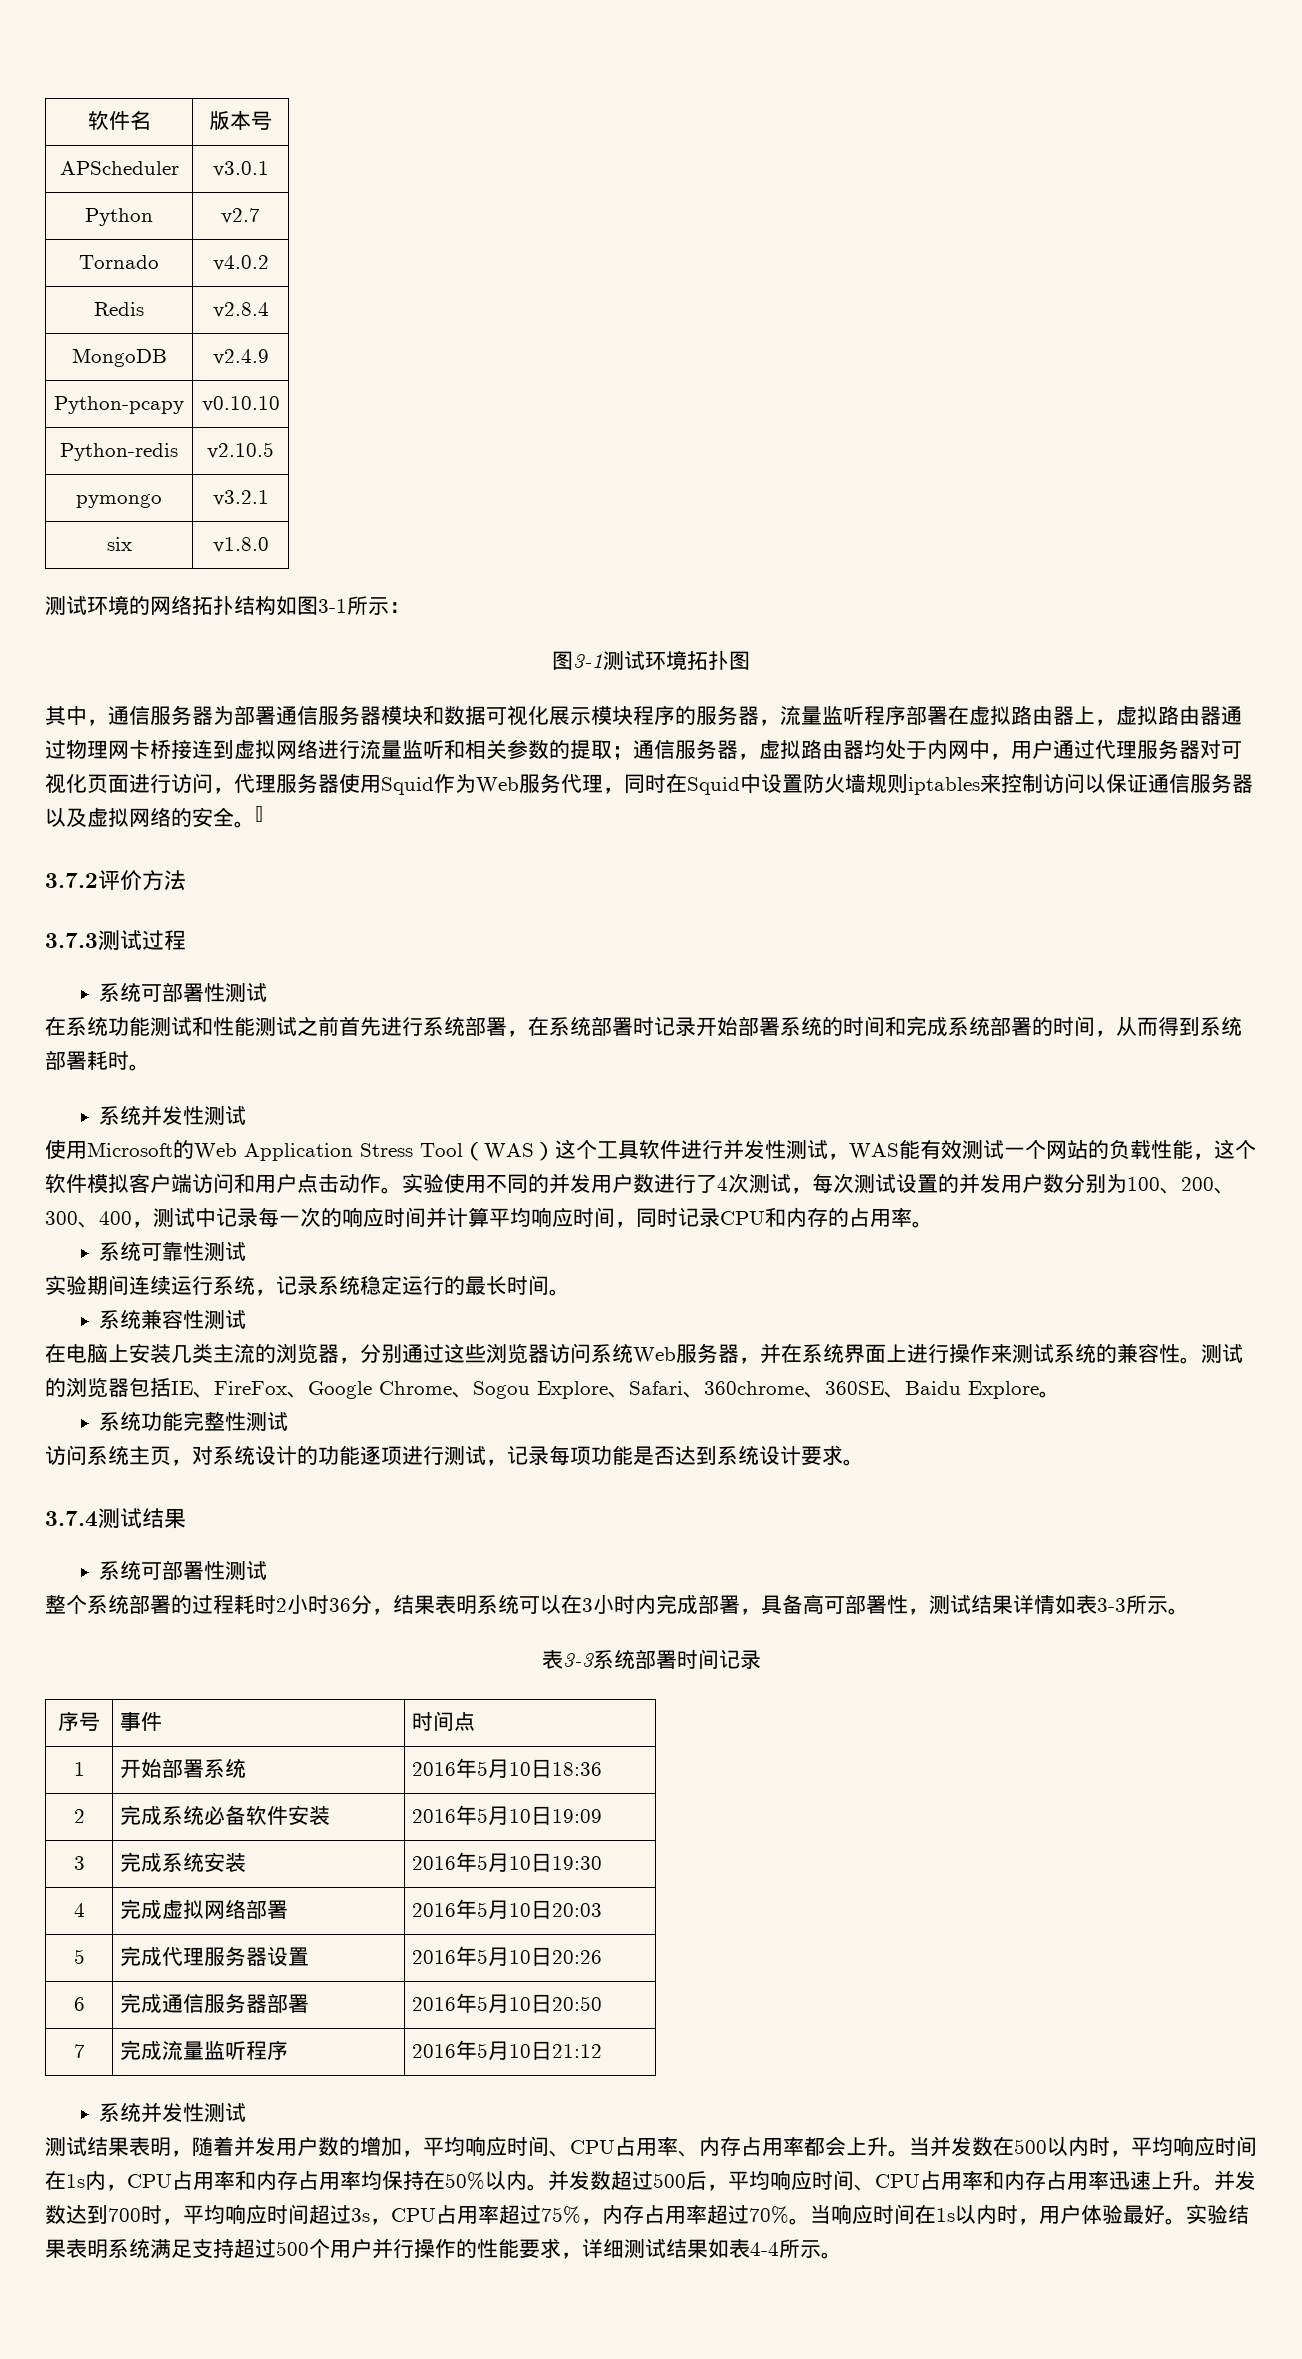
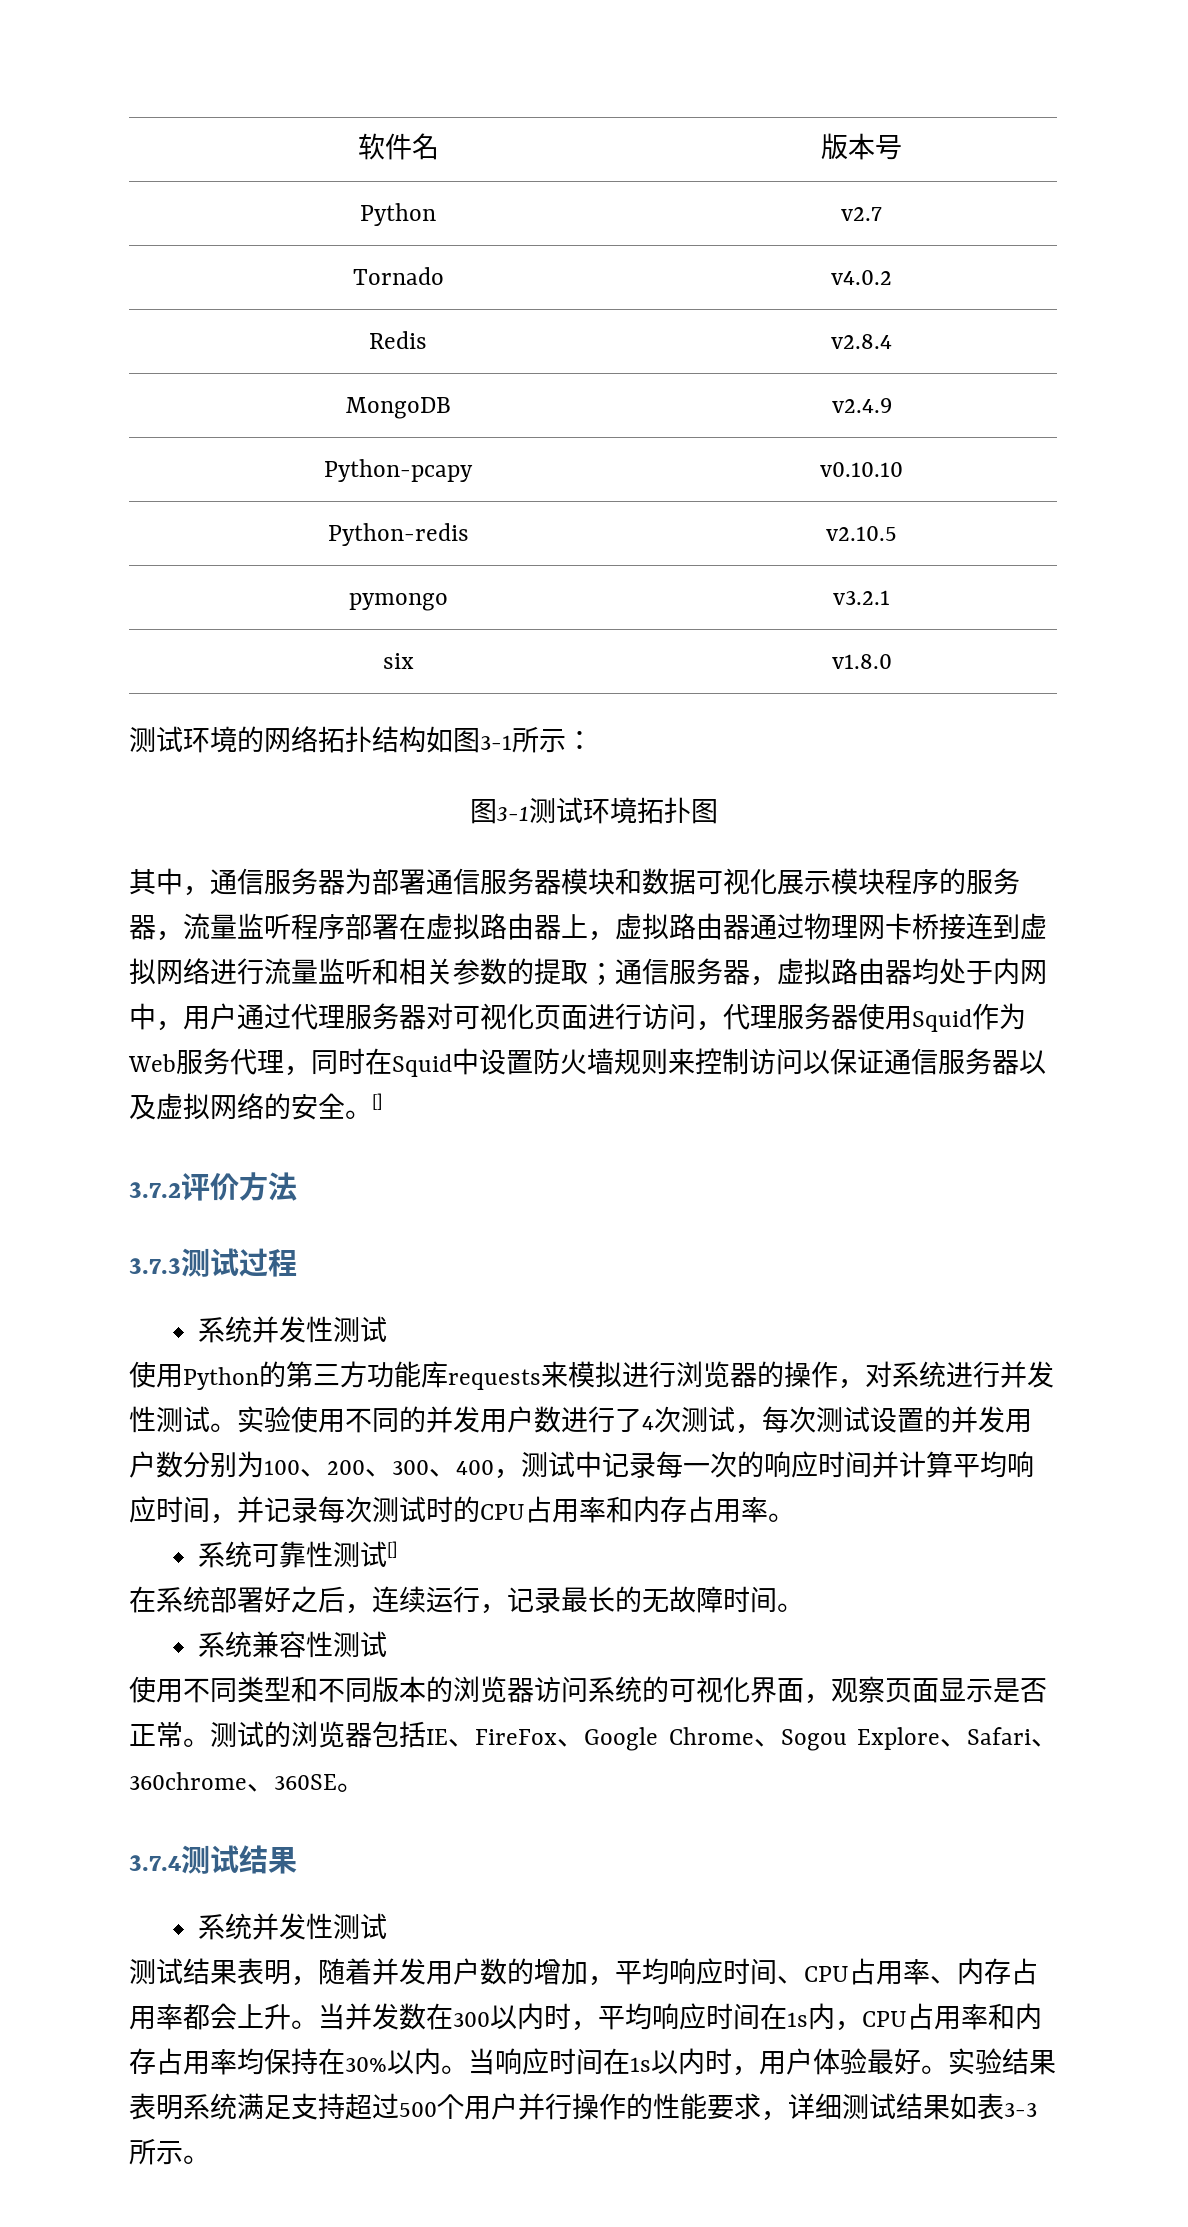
- APScheduler | v3.0.1
- 通信服务器，虚拟路由器均处于内网中，用户通过代理服务器对可视化页面进行访问，代理服务器使用Squid作为Web服务代理，同时在Squid中设置防火墙规则iptables来控制访问以保证通信服务器以及虚拟网络的安全。
+ 通信服务器，虚拟路由器均处于内网中，用户通过代理服务器对可视化页面进行访问，代理服务器使用Squid作为Web服务代理，同时在Squid中设置防火墙规则来控制访问以保证通信服务器以及虚拟网络的安全。
  3.7.3测试过程
- 系统可部署性测试
- 在系统功能测试和性能测试之前首先进行系统部署，在系统部署时记录开始部署系统的时间和完成系统部署的时间，从而得到系统部署耗时。
- 使用Microsoft的Web Application Stress Tool（WAS）这个工具软件进行并发性测试，WAS能有效测试一个网站的负载性能，这个软件模拟客户端访问和用户点击动作。
+ 使用Python的第三方功能库requests来模拟进行浏览器的操作，对系统进行并发性测试。
- 实验使用不同的并发用户数进行了4次测试，每次测试设置的并发用户数分别为100、200、300、400，测试中记录每一次的响应时间并计算平均响应时间，同时记录CPU和内存的占用率。
+ 实验使用不同的并发用户数进行了4次测试，每次测试设置的并发用户数分别为100、200、300、400，测试中记录每一次的响应时间并计算平均响应时间，并记录每次测试时的CPU占用率和内存占用率。
- 系统可靠性测试
- 实验期间连续运行系统，记录系统稳定运行的最长时间。
+ 系统可靠性测试[]
+ 在系统部署好之后，连续运行，记录最长的无故障时间。
- 在电脑上安装几类主流的浏览器，分别通过这些浏览器访问系统Web服务器，并在系统界面上进行操作来测试系统的兼容性。
+ 使用不同类型和不同版本的浏览器访问系统的可视化界面，观察页面显示是否正常。
- 测试的浏览器包括IE、FireFox、Google Chrome、Sogou Explore、Safari、360chrome、360SE、Baidu Explore。
- 系统功能完整性测试
- 访问系统主页，对系统设计的功能逐项进行测试，记录每项功能是否达到系统设计要求。
+ 测试的浏览器包括IE、FireFox、Google Chrome、Sogou Explore、Safari、360chrome、360SE。
  3.7.4测试结果
- 系统可部署性测试
- 整个系统部署的过程耗时2小时36分，结果表明系统可以在3小时内完成部署，具备高可部署性，测试结果详情如表3-3所示。
- 表3-3系统部署时间记录
- 序号 | 事件 | 时间点
- 1 | 开始部署系统 | 2016年5月10日18:36
- 2 | 完成系统必备软件安装 | 2016年5月10日19:09
- 3 | 完成系统安装 | 2016年5月10日19:30
- 4 | 完成虚拟网络部署 | 2016年5月10日20:03
- 5 | 完成代理服务器设置 | 2016年5月10日20:26
- 6 | 完成通信服务器部署 | 2016年5月10日20:50
- 7 | 完成流量监听程序 | 2016年5月10日21:12
- 当并发数在500以内时，平均响应时间在1s内，CPU占用率和内存占用率均保持在50%以内。并发数超过500后，平均响应时间、CPU占用率和内存占用率迅速上升。并发数达到700时，平均响应时间超过3s，CPU占用率超过75%，内存占用率超过70%。
+ 当并发数在300以内时，平均响应时间在1s内，CPU占用率和内存占用率均保持在30%以内。
- 实验结果表明系统满足支持超过500个用户并行操作的性能要求，详细测试结果如表4-4所示。
+ 实验结果表明系统满足支持超过500个用户并行操作的性能要求，详细测试结果如表3-3所示。

